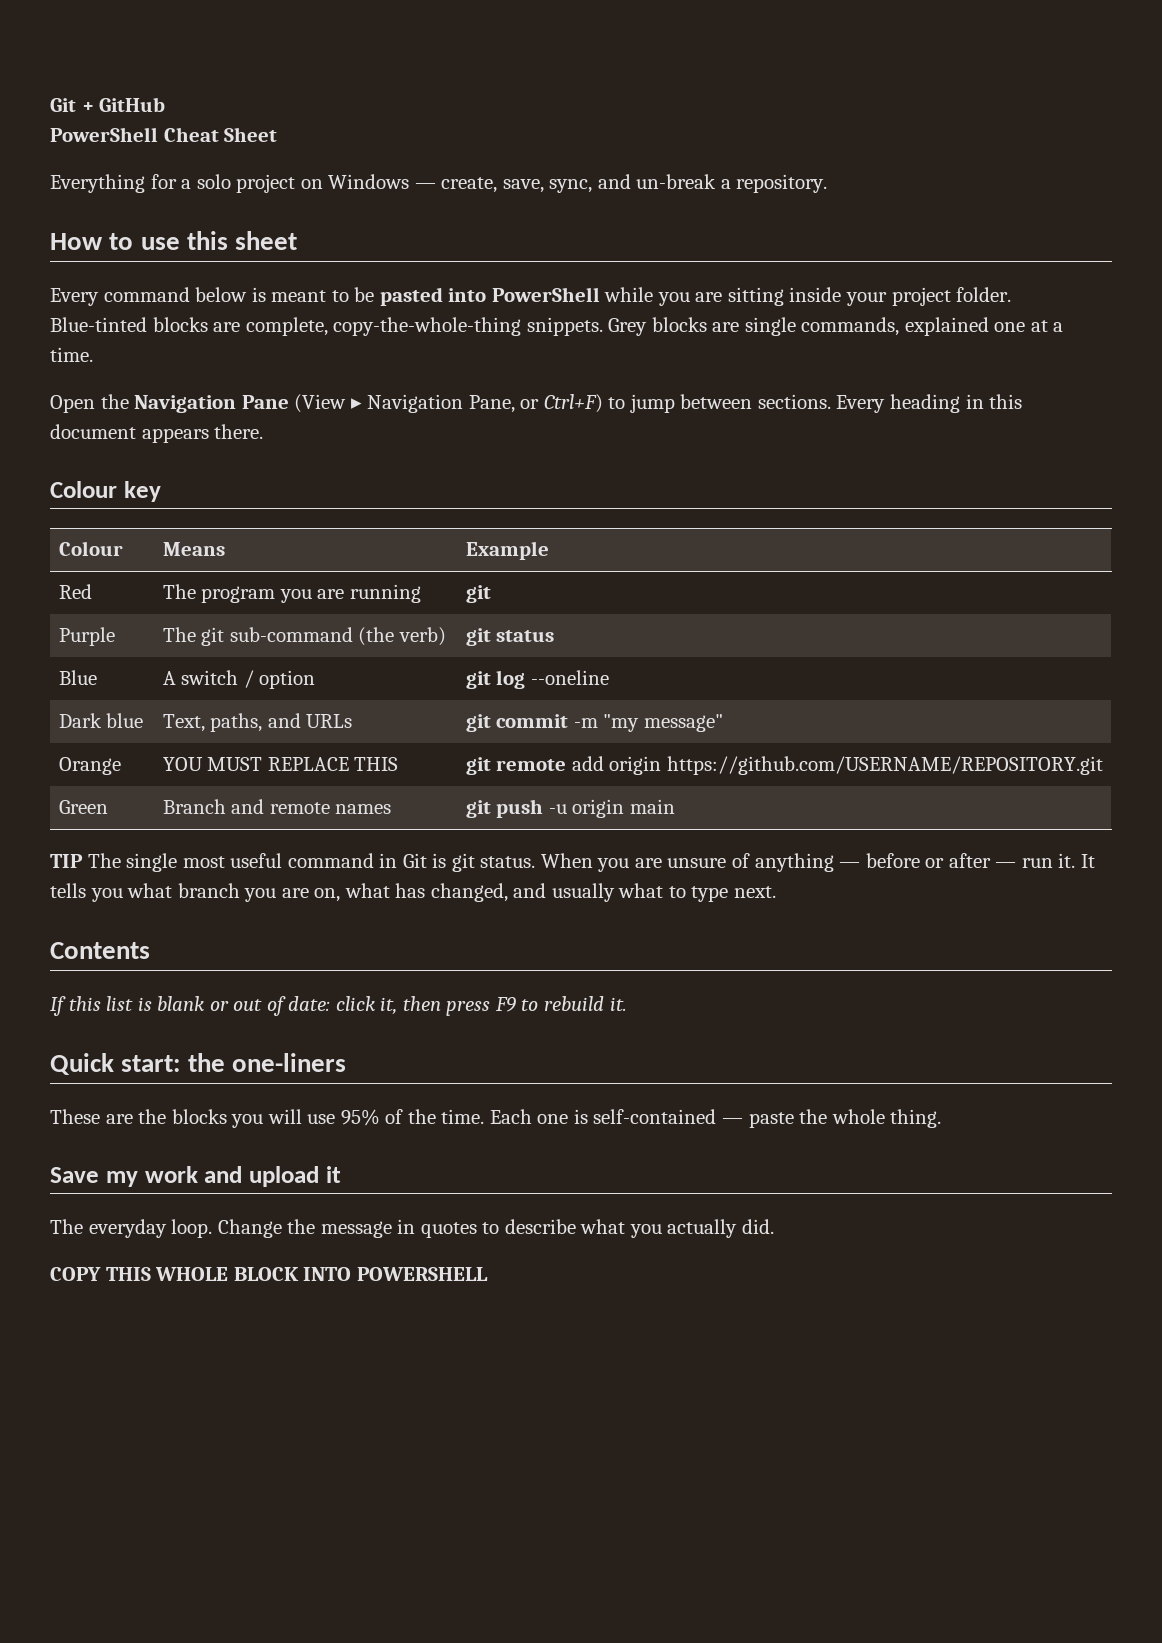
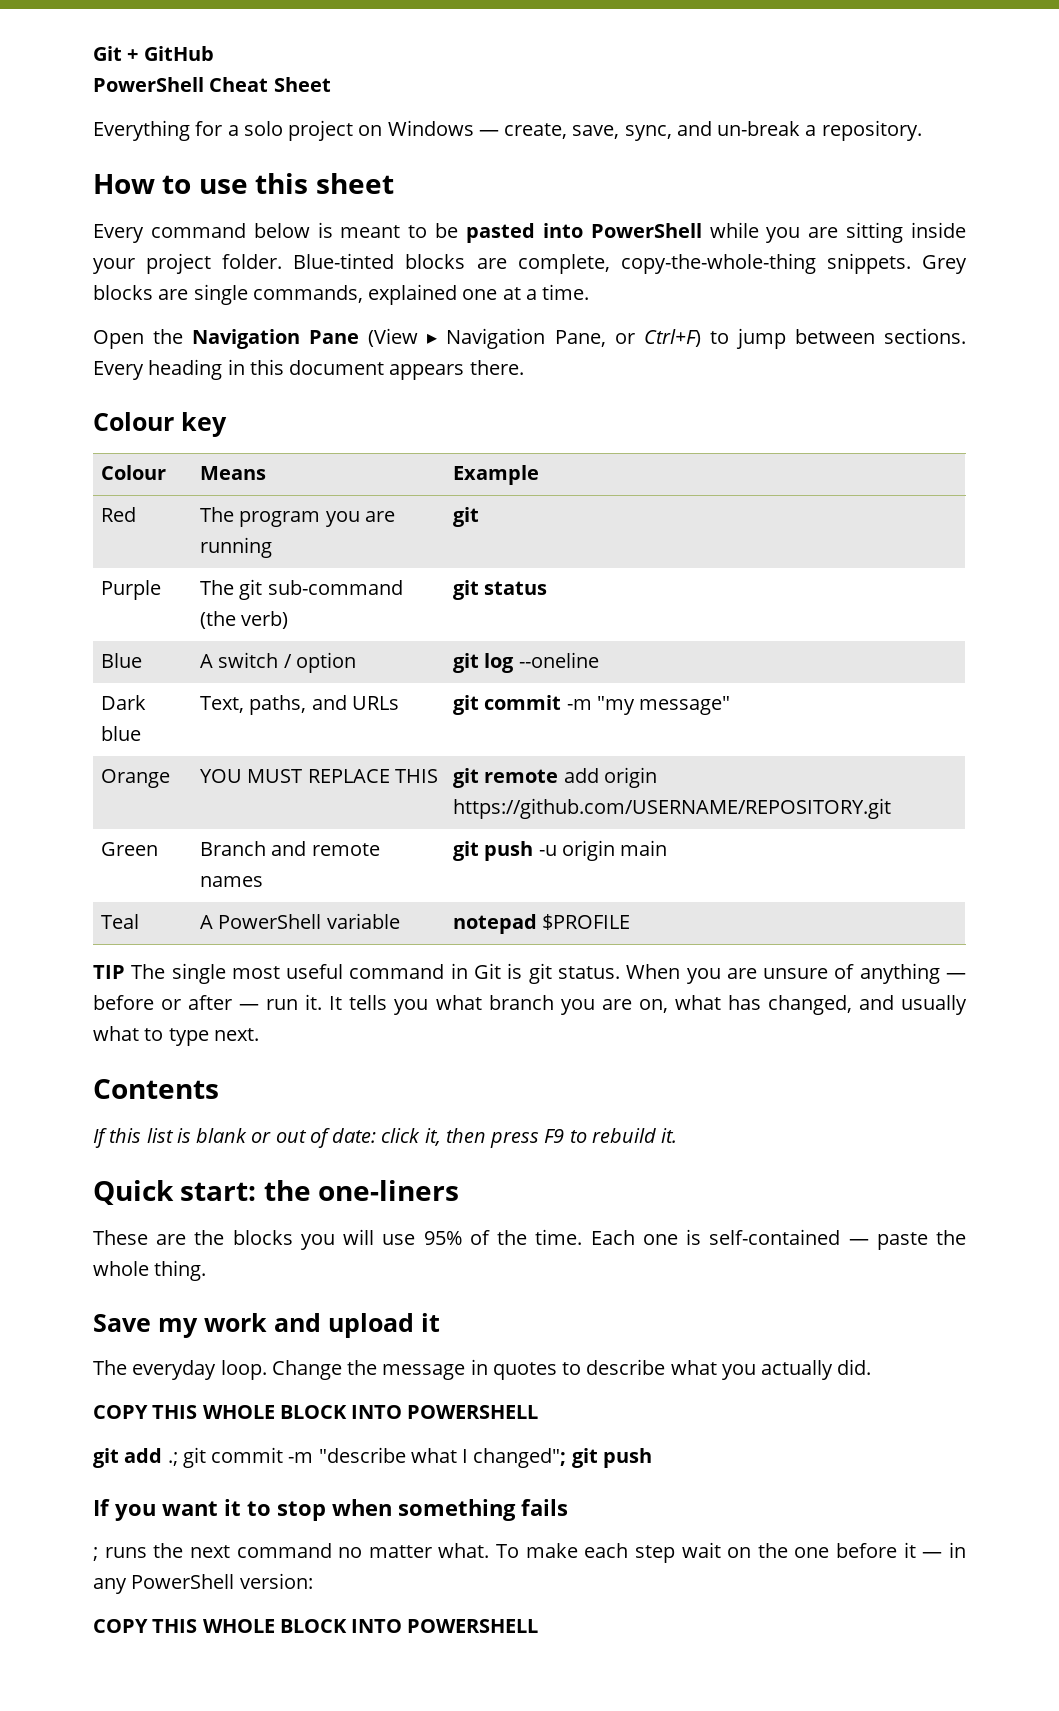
+ Teal | A PowerShell variable | notepad $PROFILE
+ git add .; git commit -m "describe what I changed"; git push
+ If you want it to stop when something fails
+ ; runs the next command no matter what. To make each step wait on the one before it — in any PowerShell version:
+ COPY THIS WHOLE BLOCK INTO POWERSHELL

